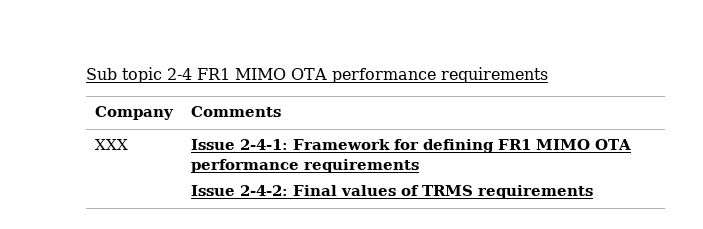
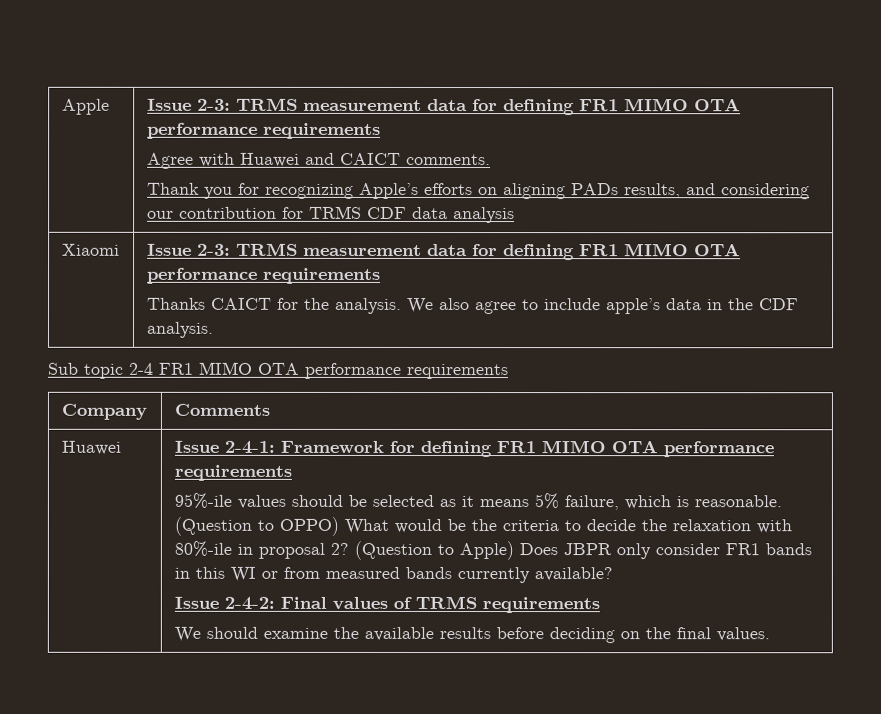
+ Apple | Issue 2-3: TRMS measurement data for defining FR1 MIMO OTA performance requirements
+ Agree with Huawei and CAICT comments.
+ Thank you for recognizing Apple’s efforts on aligning PADs results, and considering our contribution for TRMS CDF data analysis
+ Xiaomi | Issue 2-3: TRMS measurement data for defining FR1 MIMO OTA performance requirements
+ Thanks CAICT for the analysis. We also agree to include apple’s data in the CDF analysis.
  Company | Comments
- XXX
+ Huawei
+ 95%-ile values should be selected as it means 5% failure, which is reasonable. (Question to OPPO) What would be the criteria to decide the relaxation with 80%-ile in proposal 2? (Question to Apple) Does JBPR only consider FR1 bands in this WI or from measured bands currently available?
+ We should examine the available results before deciding on the final values.

